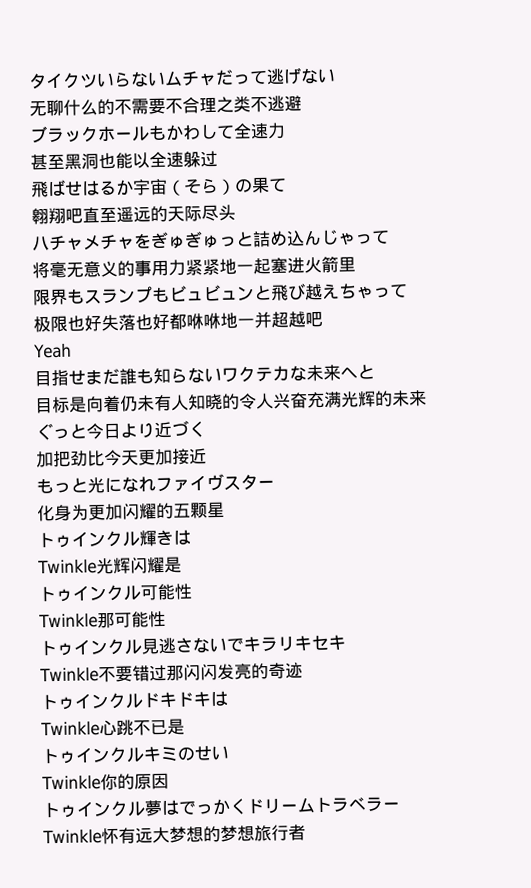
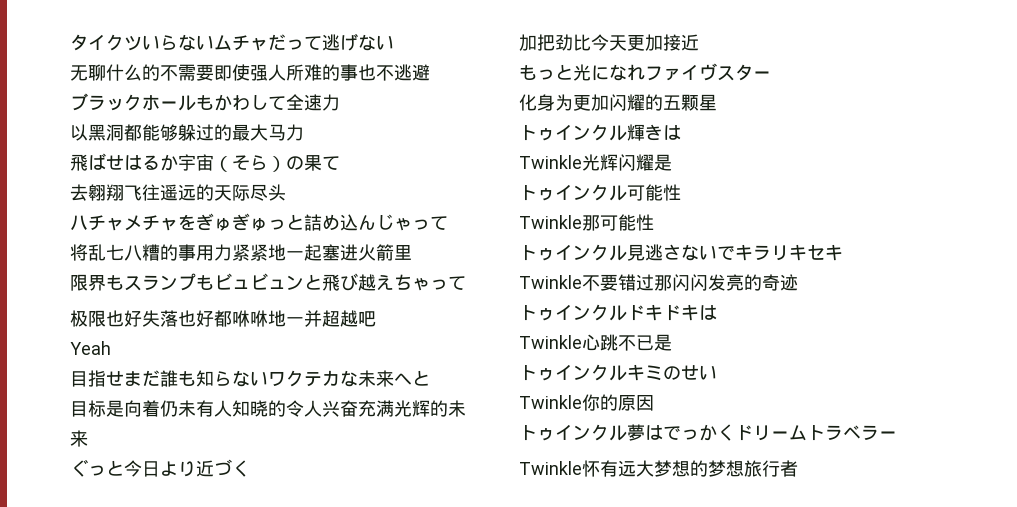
- 无聊什么的不需要不合理之类不逃避
+ 无聊什么的不需要即使强人所难的事也不逃避
- 甚至黑洞也能以全速躲过
+ 以黑洞都能够躲过的最大马力
- 翱翔吧直至遥远的天际尽头
+ 去翱翔飞往遥远的天际尽头
- 将毫无意义的事用力紧紧地一起塞进火箭里
+ 将乱七八糟的事用力紧紧地一起塞进火箭里

